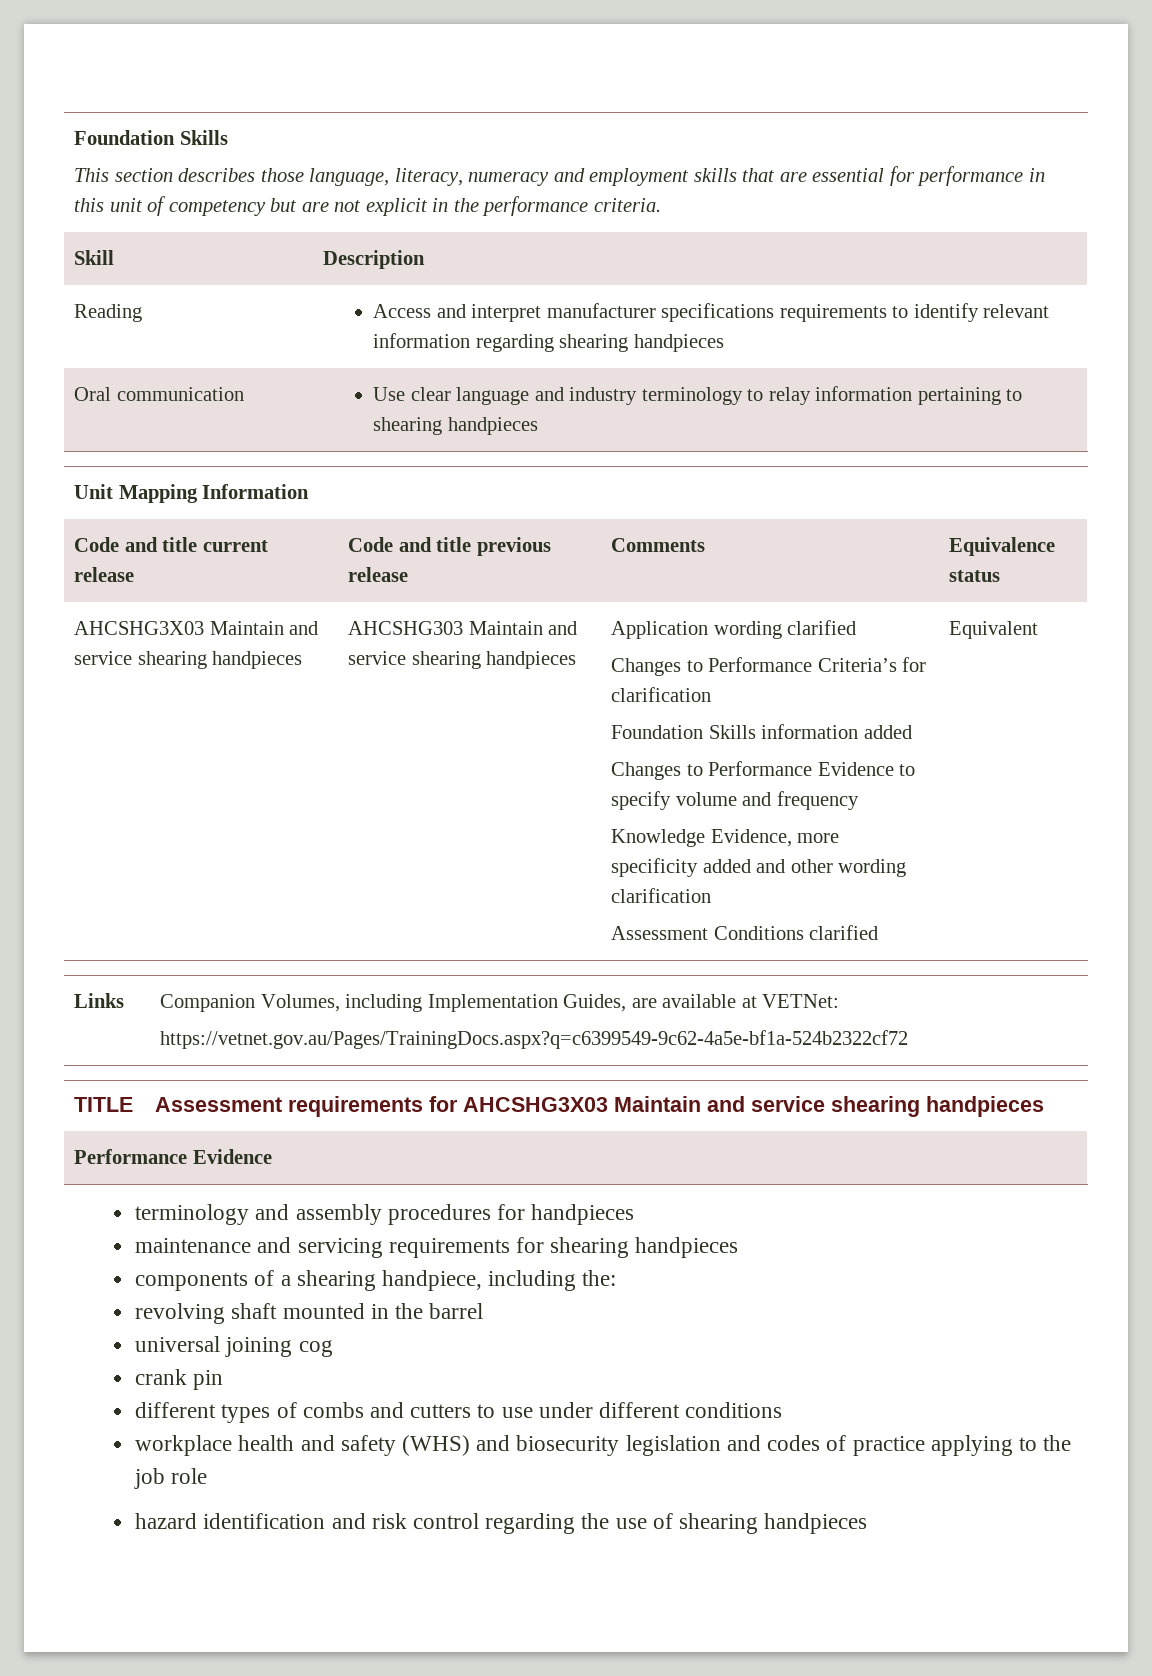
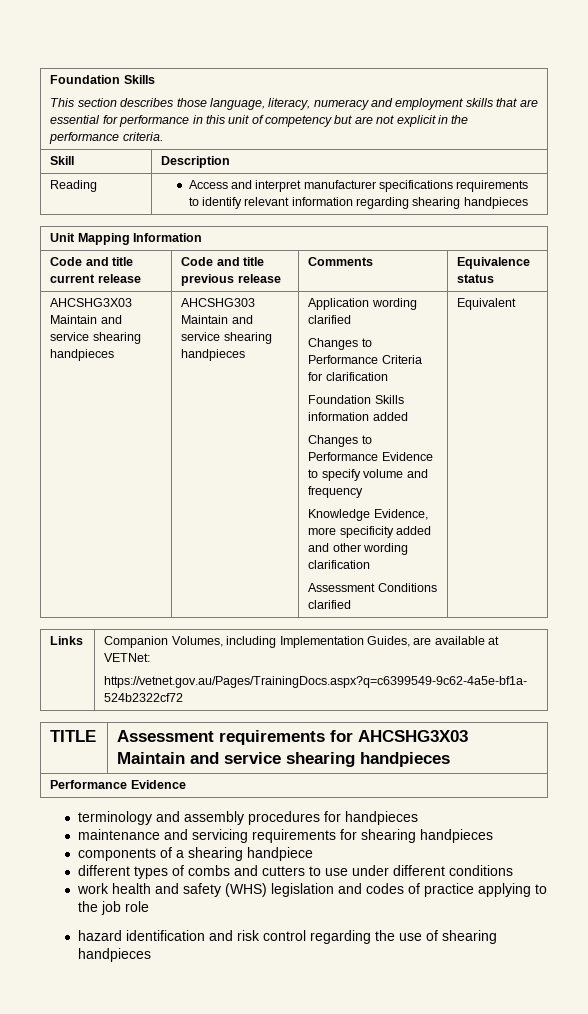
- Oral communication | Use clear language and industry terminology to relay information pertaining to shearing handpieces
- Changes to Performance Criteria’s for clarification
+ Changes to Performance Criteria for clarification
- components of a shearing handpiece, including the:
- revolving shaft mounted in the barrel
- universal joining cog
- crank pin
+ components of a shearing handpiece
- workplace health and safety (WHS) and biosecurity legislation and codes of practice applying to the job role
+ work health and safety (WHS) legislation and codes of practice applying to the job role

